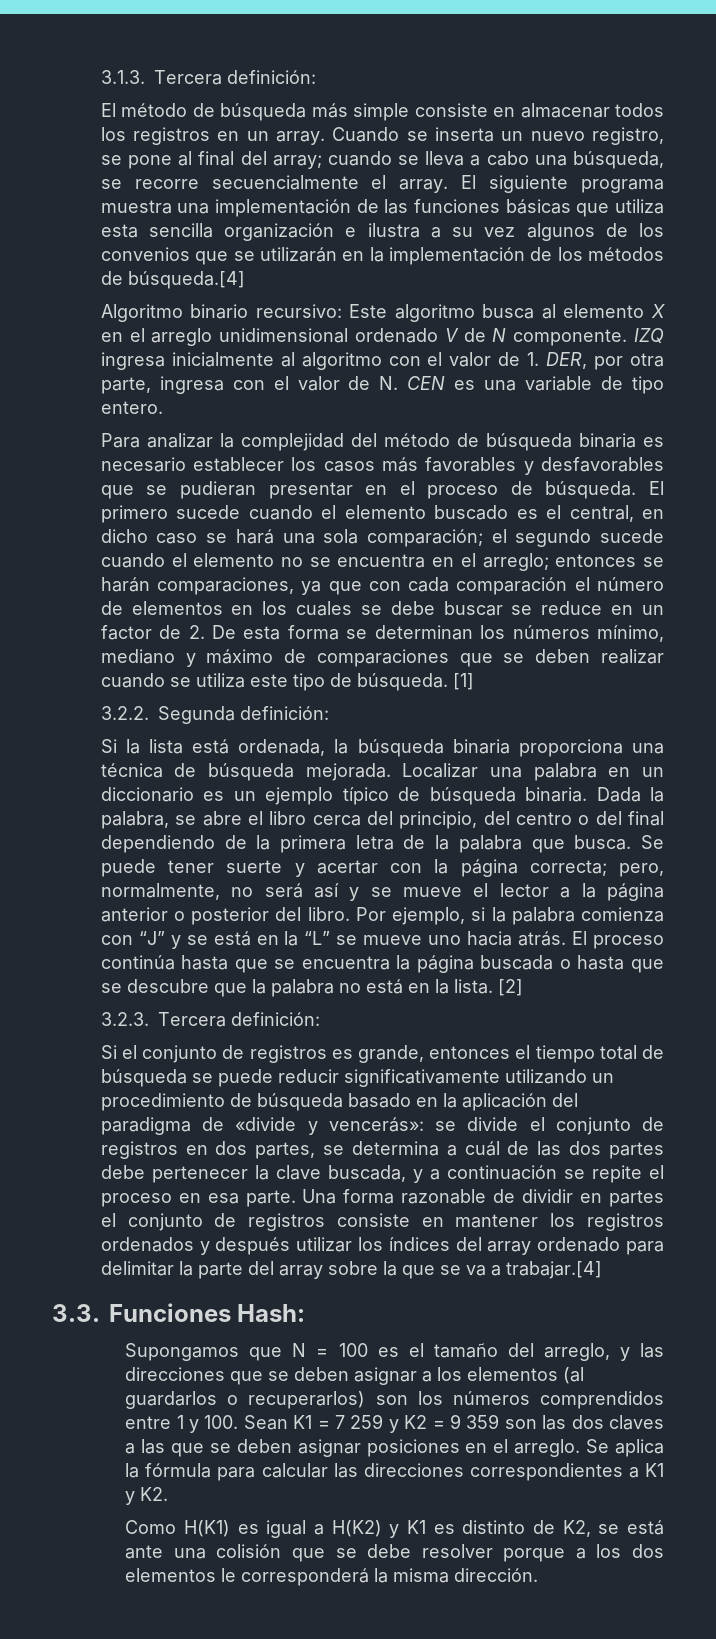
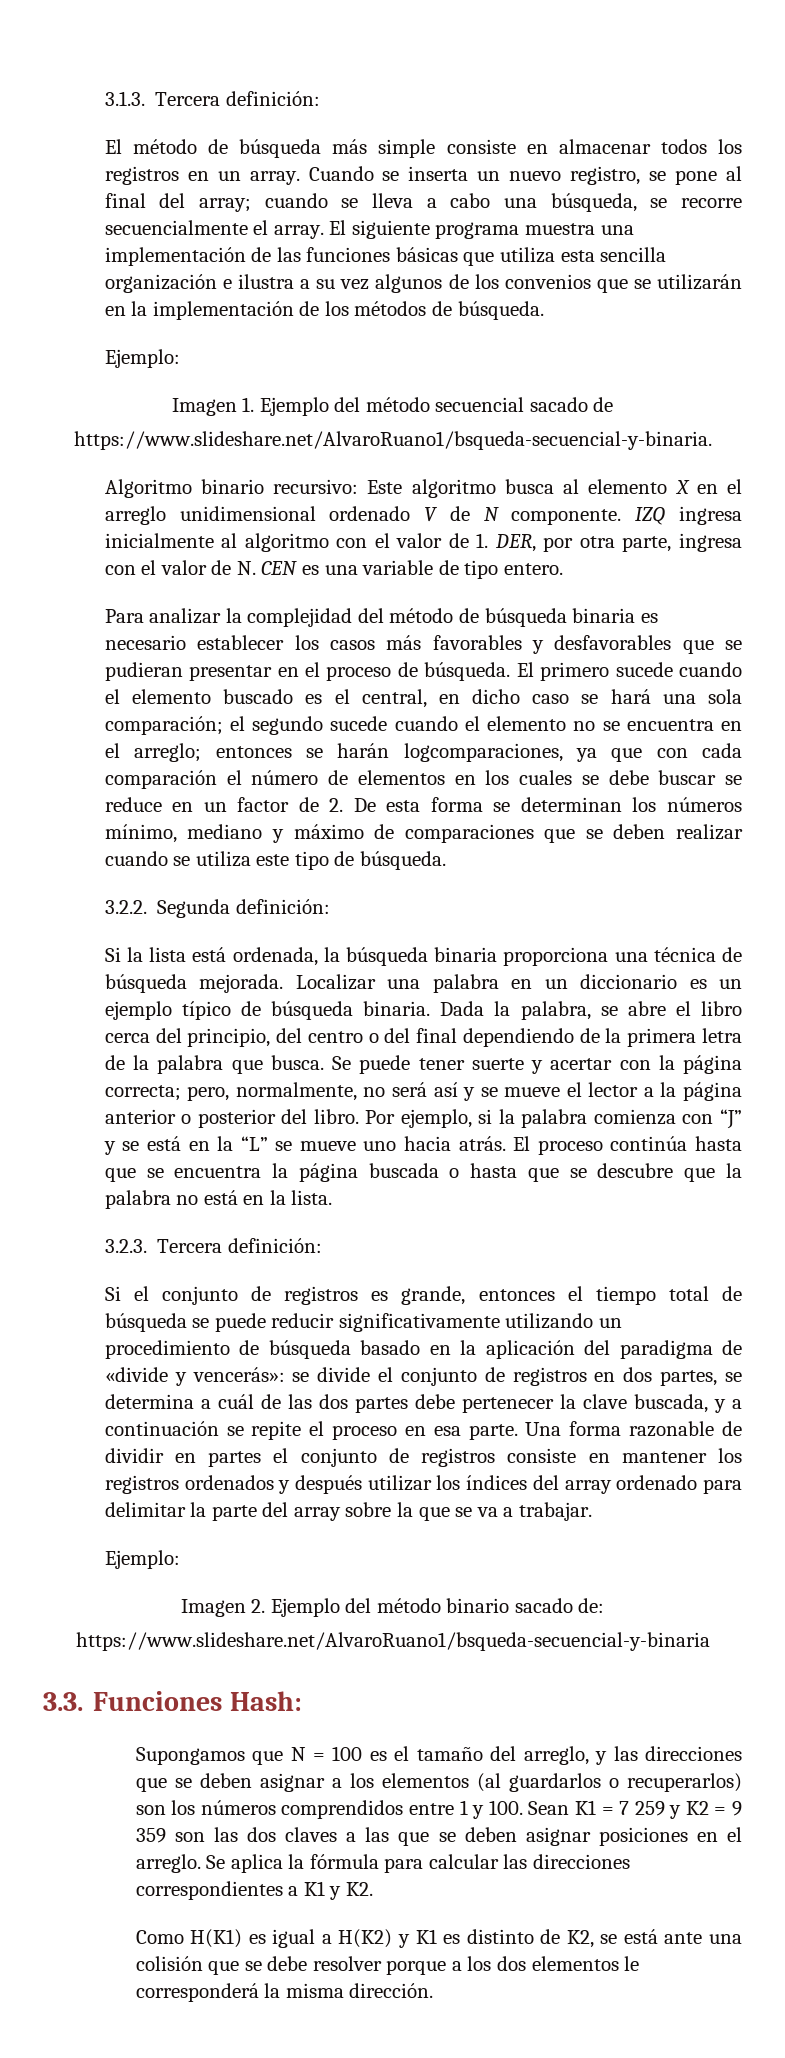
- El siguiente programa muestra una implementación de las funciones básicas que utiliza esta sencilla organización e ilustra a su vez algunos de los convenios que se utilizarán en la implementación de los métodos de búsqueda.[4]
+ El siguiente programa muestra una implementación de las funciones básicas que utiliza esta sencilla organización e ilustra a su vez algunos de los convenios que se utilizarán en la implementación de los métodos de búsqueda.
+ Ejemplo:
+ Imagen 1. Ejemplo del método secuencial sacado de
+ https://www.slideshare.net/AlvaroRuano1/bsqueda-secuencial-y-binaria.
- entonces se harán comparaciones, ya que con cada comparación el número de elementos en los cuales se debe buscar se reduce en un factor de 2. De esta forma se determinan los números mínimo, mediano y máximo de comparaciones que se deben realizar cuando se utiliza este tipo de búsqueda. [1]
+ entonces se harán logcomparaciones, ya que con cada comparación el número de elementos en los cuales se debe buscar se reduce en un factor de 2. De esta forma se determinan los números mínimo, mediano y máximo de comparaciones que se deben realizar cuando se utiliza este tipo de búsqueda.
- [2]
- Una forma razonable de dividir en partes el conjunto de registros consiste en mantener los registros ordenados y después utilizar los índices del array ordenado para delimitar la parte del array sobre la que se va a trabajar.[4]
+ Una forma razonable de dividir en partes el conjunto de registros consiste en mantener los registros ordenados y después utilizar los índices del array ordenado para delimitar la parte del array sobre la que se va a trabajar.
+ Ejemplo:
+ Imagen 2. Ejemplo del método binario sacado de:
+ https://www.slideshare.net/AlvaroRuano1/bsqueda-secuencial-y-binaria

